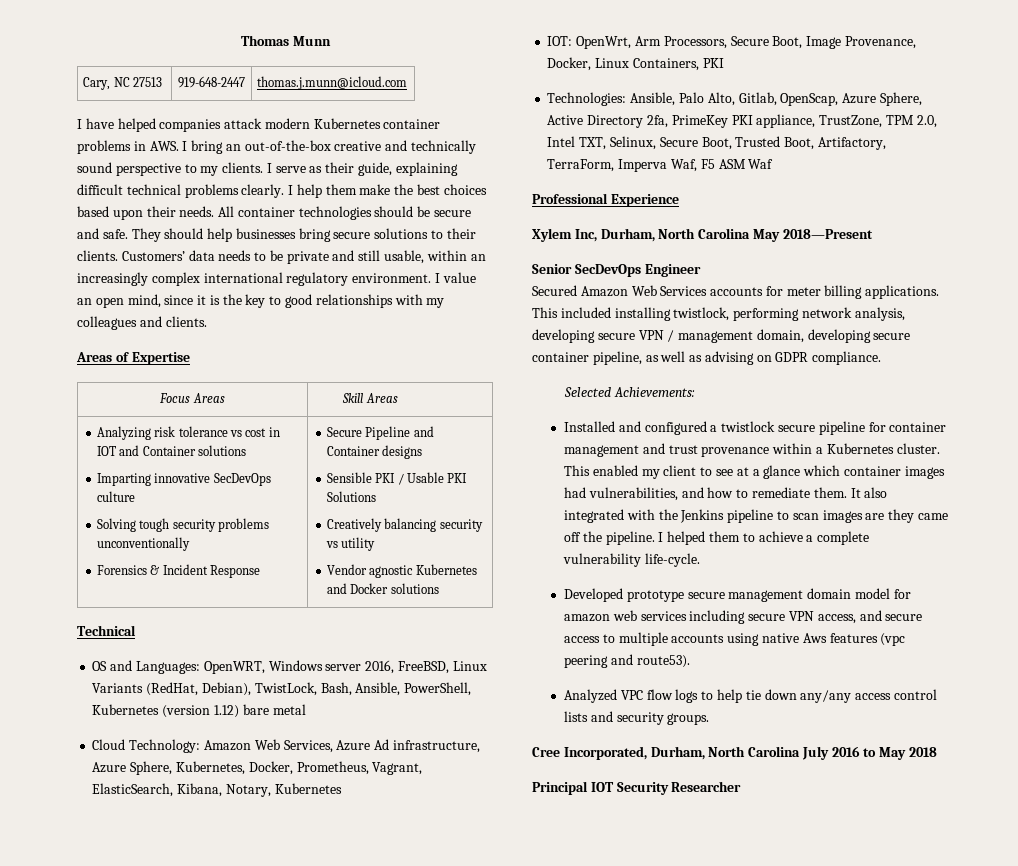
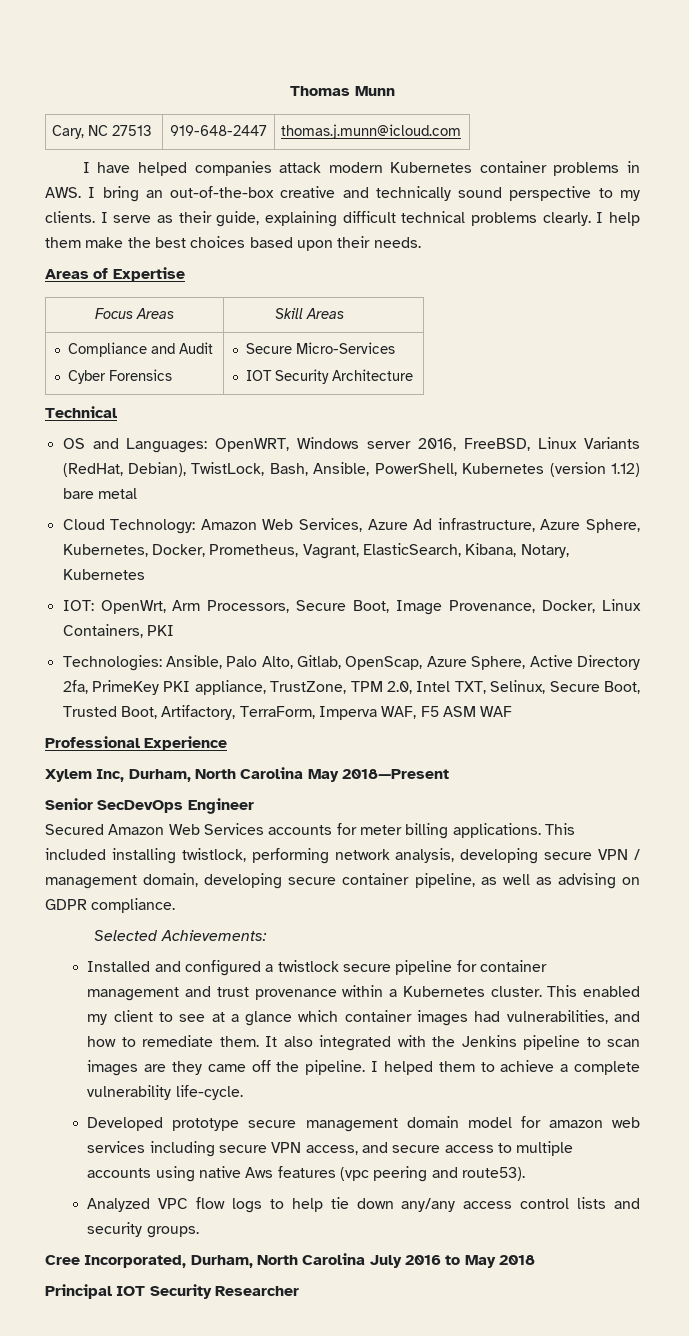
- All container technologies should be secure and safe. They should help businesses bring secure solutions to their clients. Customers’ data needs to be private and still usable, within an increasingly complex international regulatory environment. I value an open mind, since it is the key to good relationships with my colleagues and clients.
- Analyzing risk tolerance vs cost in IOT and Container solutions
- Imparting innovative SecDevOps culture
- Solving tough security problems unconventionally
- Forensics & Incident Response | Secure Pipeline and Container designs
- Sensible PKI / Usable PKI Solutions
- Creatively balancing security vs utility
- Vendor agnostic Kubernetes and Docker solutions
+ Compliance and Audit
+ Cyber Forensics | Secure Micro-Services
+ IOT Security Architecture
- Technologies: Ansible, Palo Alto, Gitlab, OpenScap, Azure Sphere, Active Directory 2fa, PrimeKey PKI appliance, TrustZone, TPM 2.0, Intel TXT, Selinux, Secure Boot, Trusted Boot, Artifactory, TerraForm, Imperva Waf, F5 ASM Waf
+ Technologies: Ansible, Palo Alto, Gitlab, OpenScap, Azure Sphere, Active Directory 2fa, PrimeKey PKI appliance, TrustZone, TPM 2.0, Intel TXT, Selinux, Secure Boot, Trusted Boot, Artifactory, TerraForm, Imperva WAF, F5 ASM WAF

